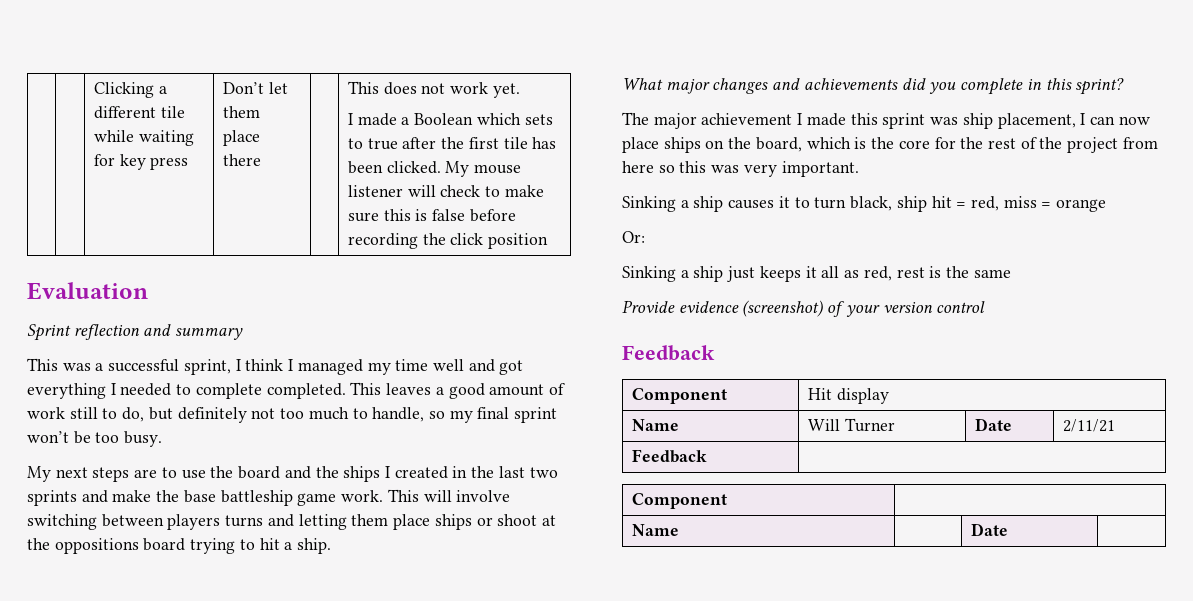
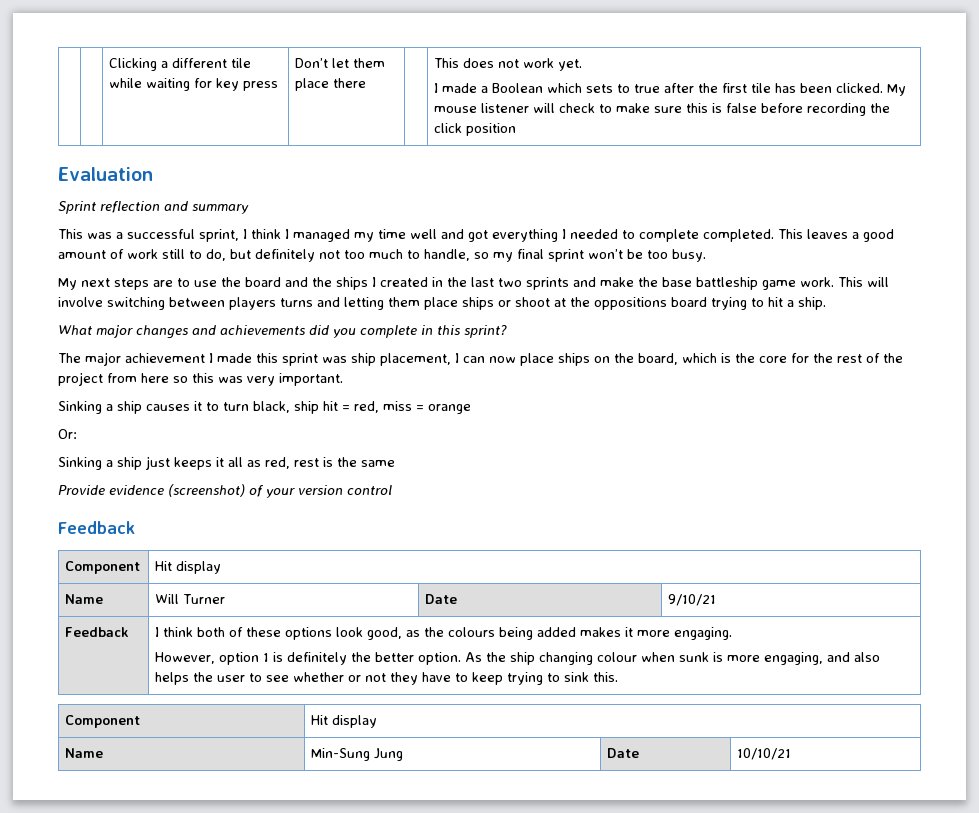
- Name | Will Turner | Date | 2/11/21
+ Name | Will Turner | Date | 9/10/21
- Feedback |
- Component |
- Name | | Date |
+ Feedback | I think both of these options look good, as the colours being added makes it more engaging.
+ However, option 1 is definitely the better option. As the ship changing colour when sunk is more engaging, and also helps the user to see whether or not they have to keep trying to sink this.
+ Component | Hit display
+ Name | Min-Sung Jung | Date | 10/10/21

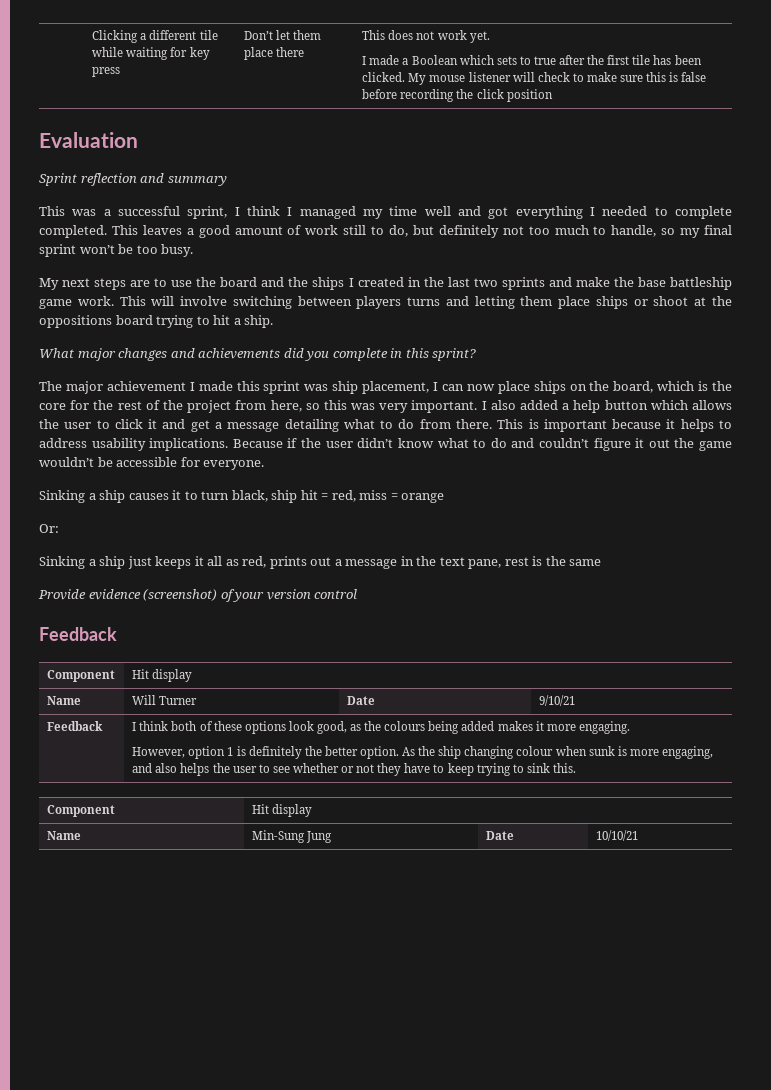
- The major achievement I made this sprint was ship placement, I can now place ships on the board, which is the core for the rest of the project from here so this was very important.
+ The major achievement I made this sprint was ship placement, I can now place ships on the board, which is the core for the rest of the project from here, so this was very important. I also added a help button which allows the user to click it and get a message detailing what to do from there. This is important because it helps to address usability implications. Because if the user didn’t know what to do and couldn’t figure it out the game wouldn’t be accessible for everyone.
- Sinking a ship just keeps it all as red, rest is the same
+ Sinking a ship just keeps it all as red, prints out a message in the text pane, rest is the same

